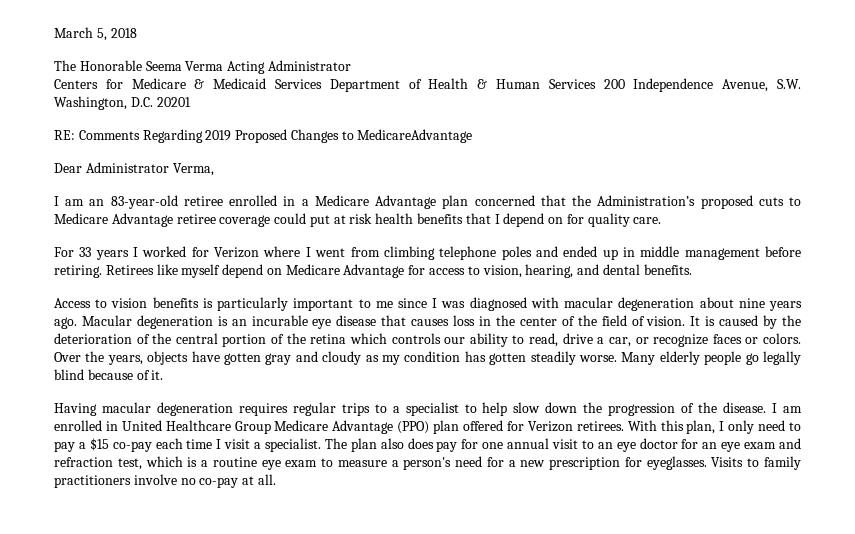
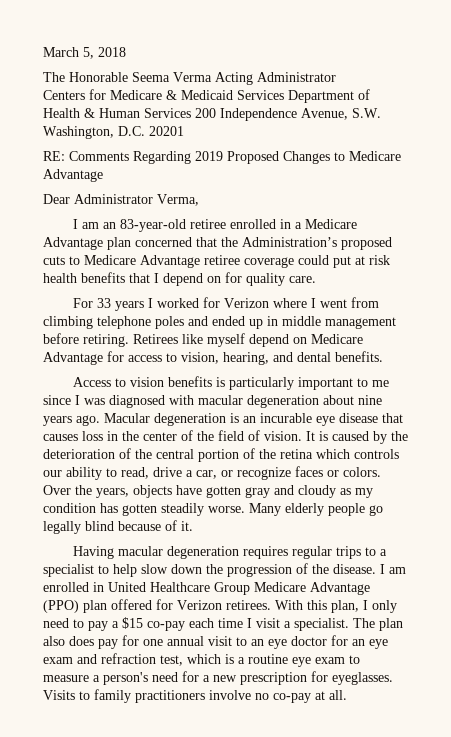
- RE: Comments Regarding 2019 Proposed Changes to MedicareAdvantage
+ RE: Comments Regarding 2019 Proposed Changes to Medicare Advantage

